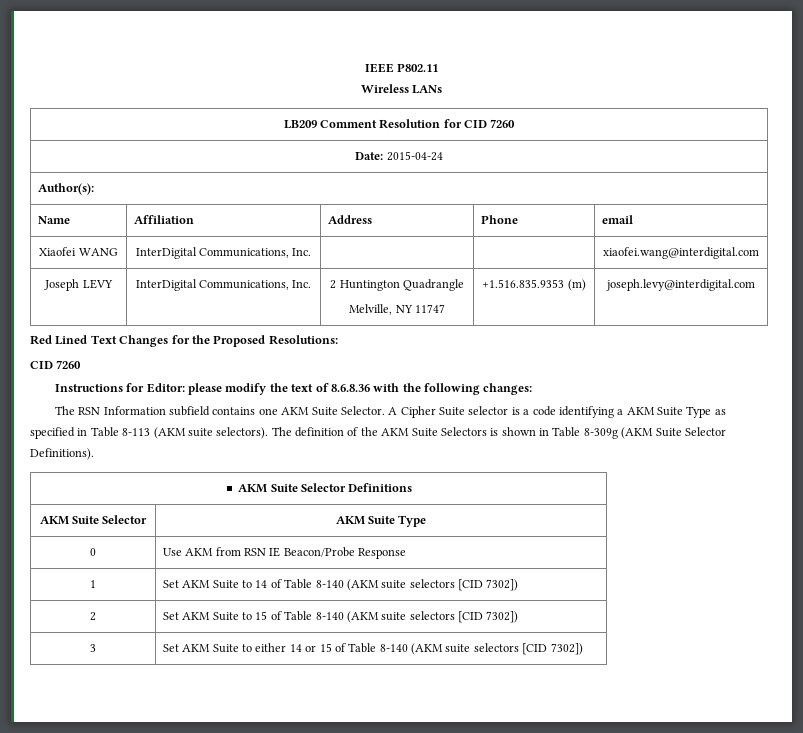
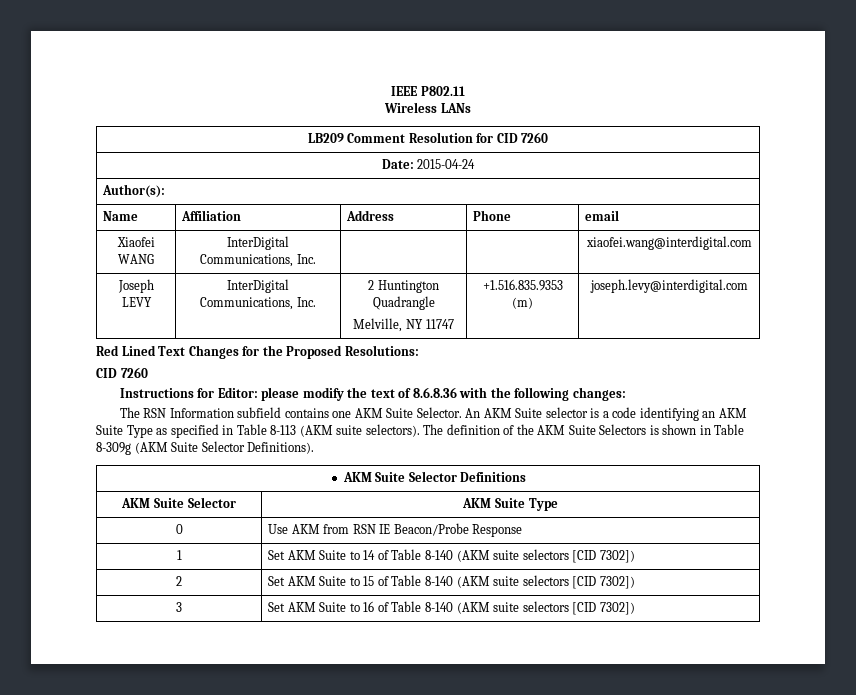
- A Cipher Suite selector is a code identifying a AKM Suite Type as specified in Table 8-113 (AKM suite selectors).
+ An AKM Suite selector is a code identifying an AKM Suite Type as specified in Table 8-113 (AKM suite selectors).
- 3 | Set AKM Suite to either 14 or 15 of Table 8-140 (AKM suite selectors [CID 7302])
+ 3 | Set AKM Suite to 16 of Table 8-140 (AKM suite selectors [CID 7302])

